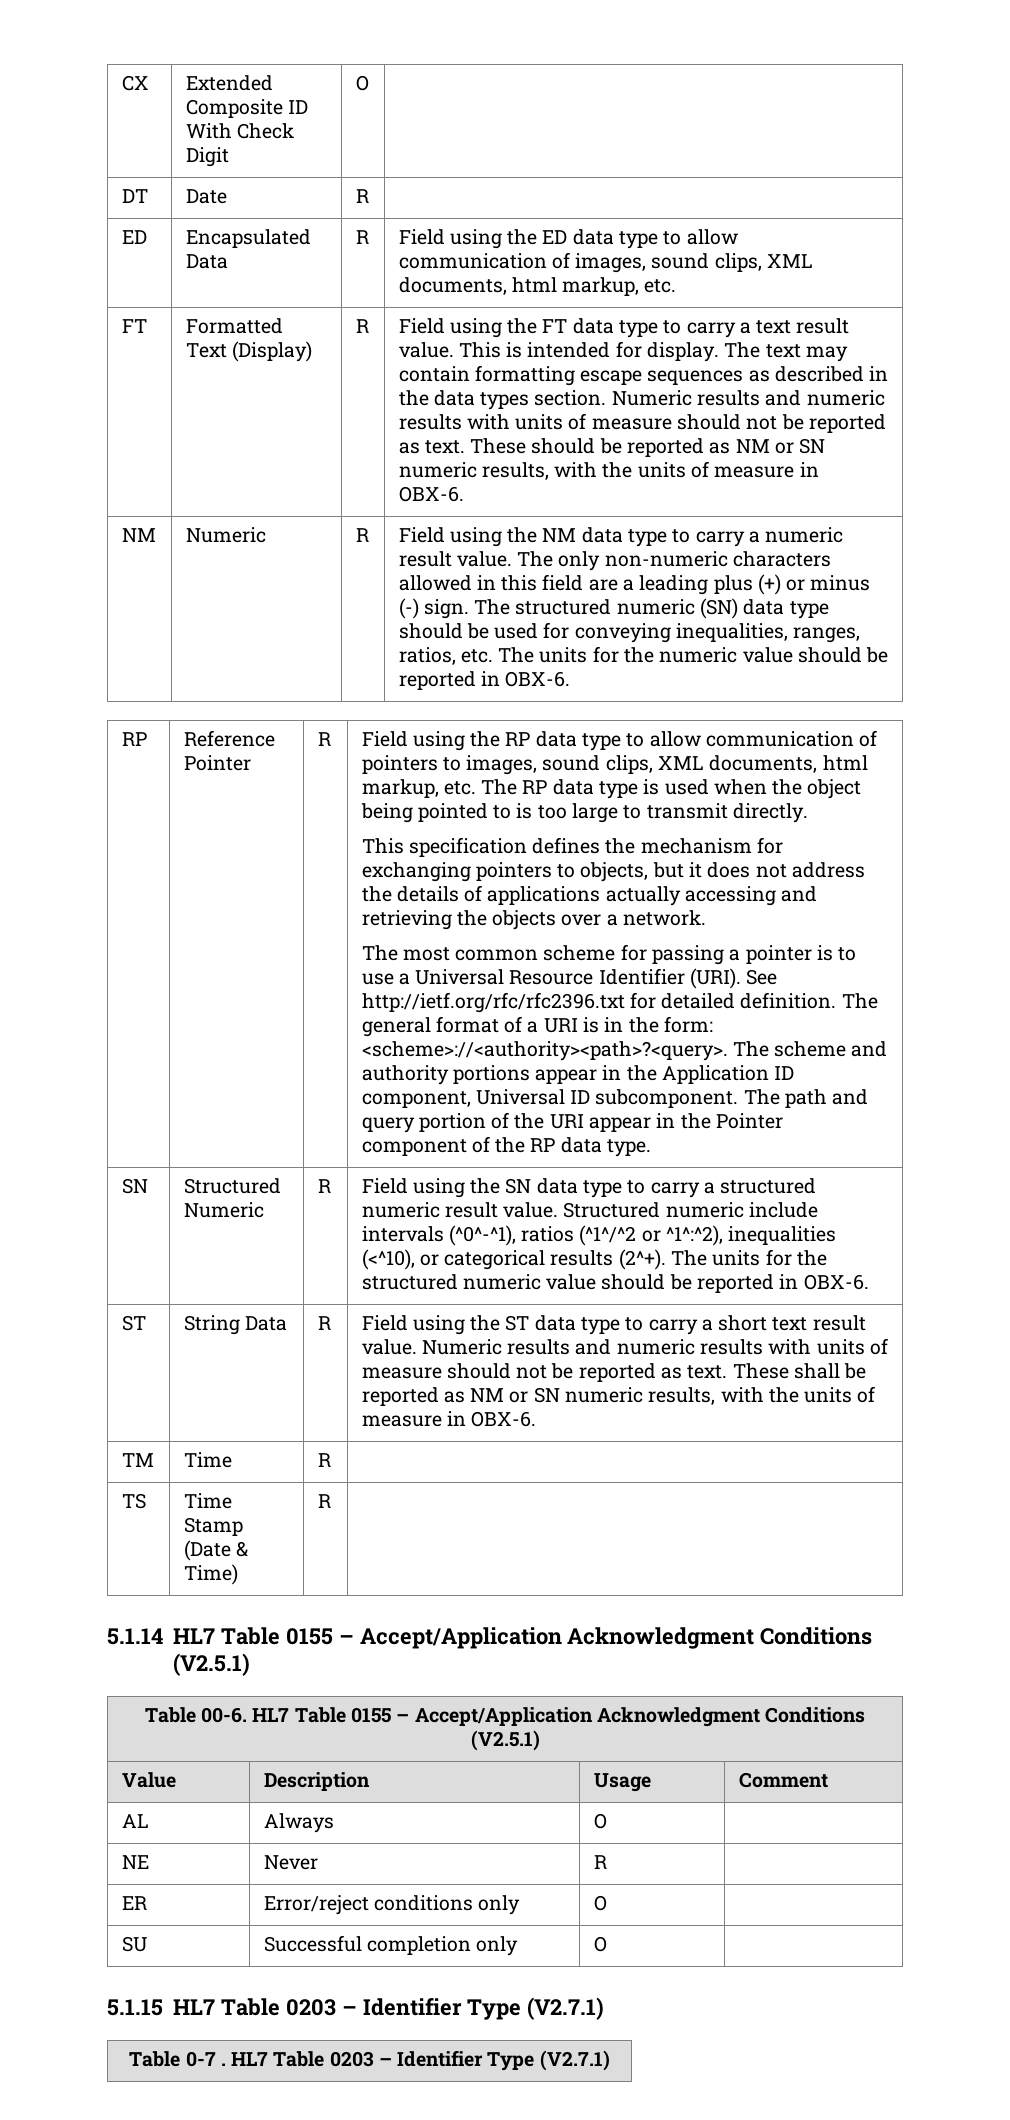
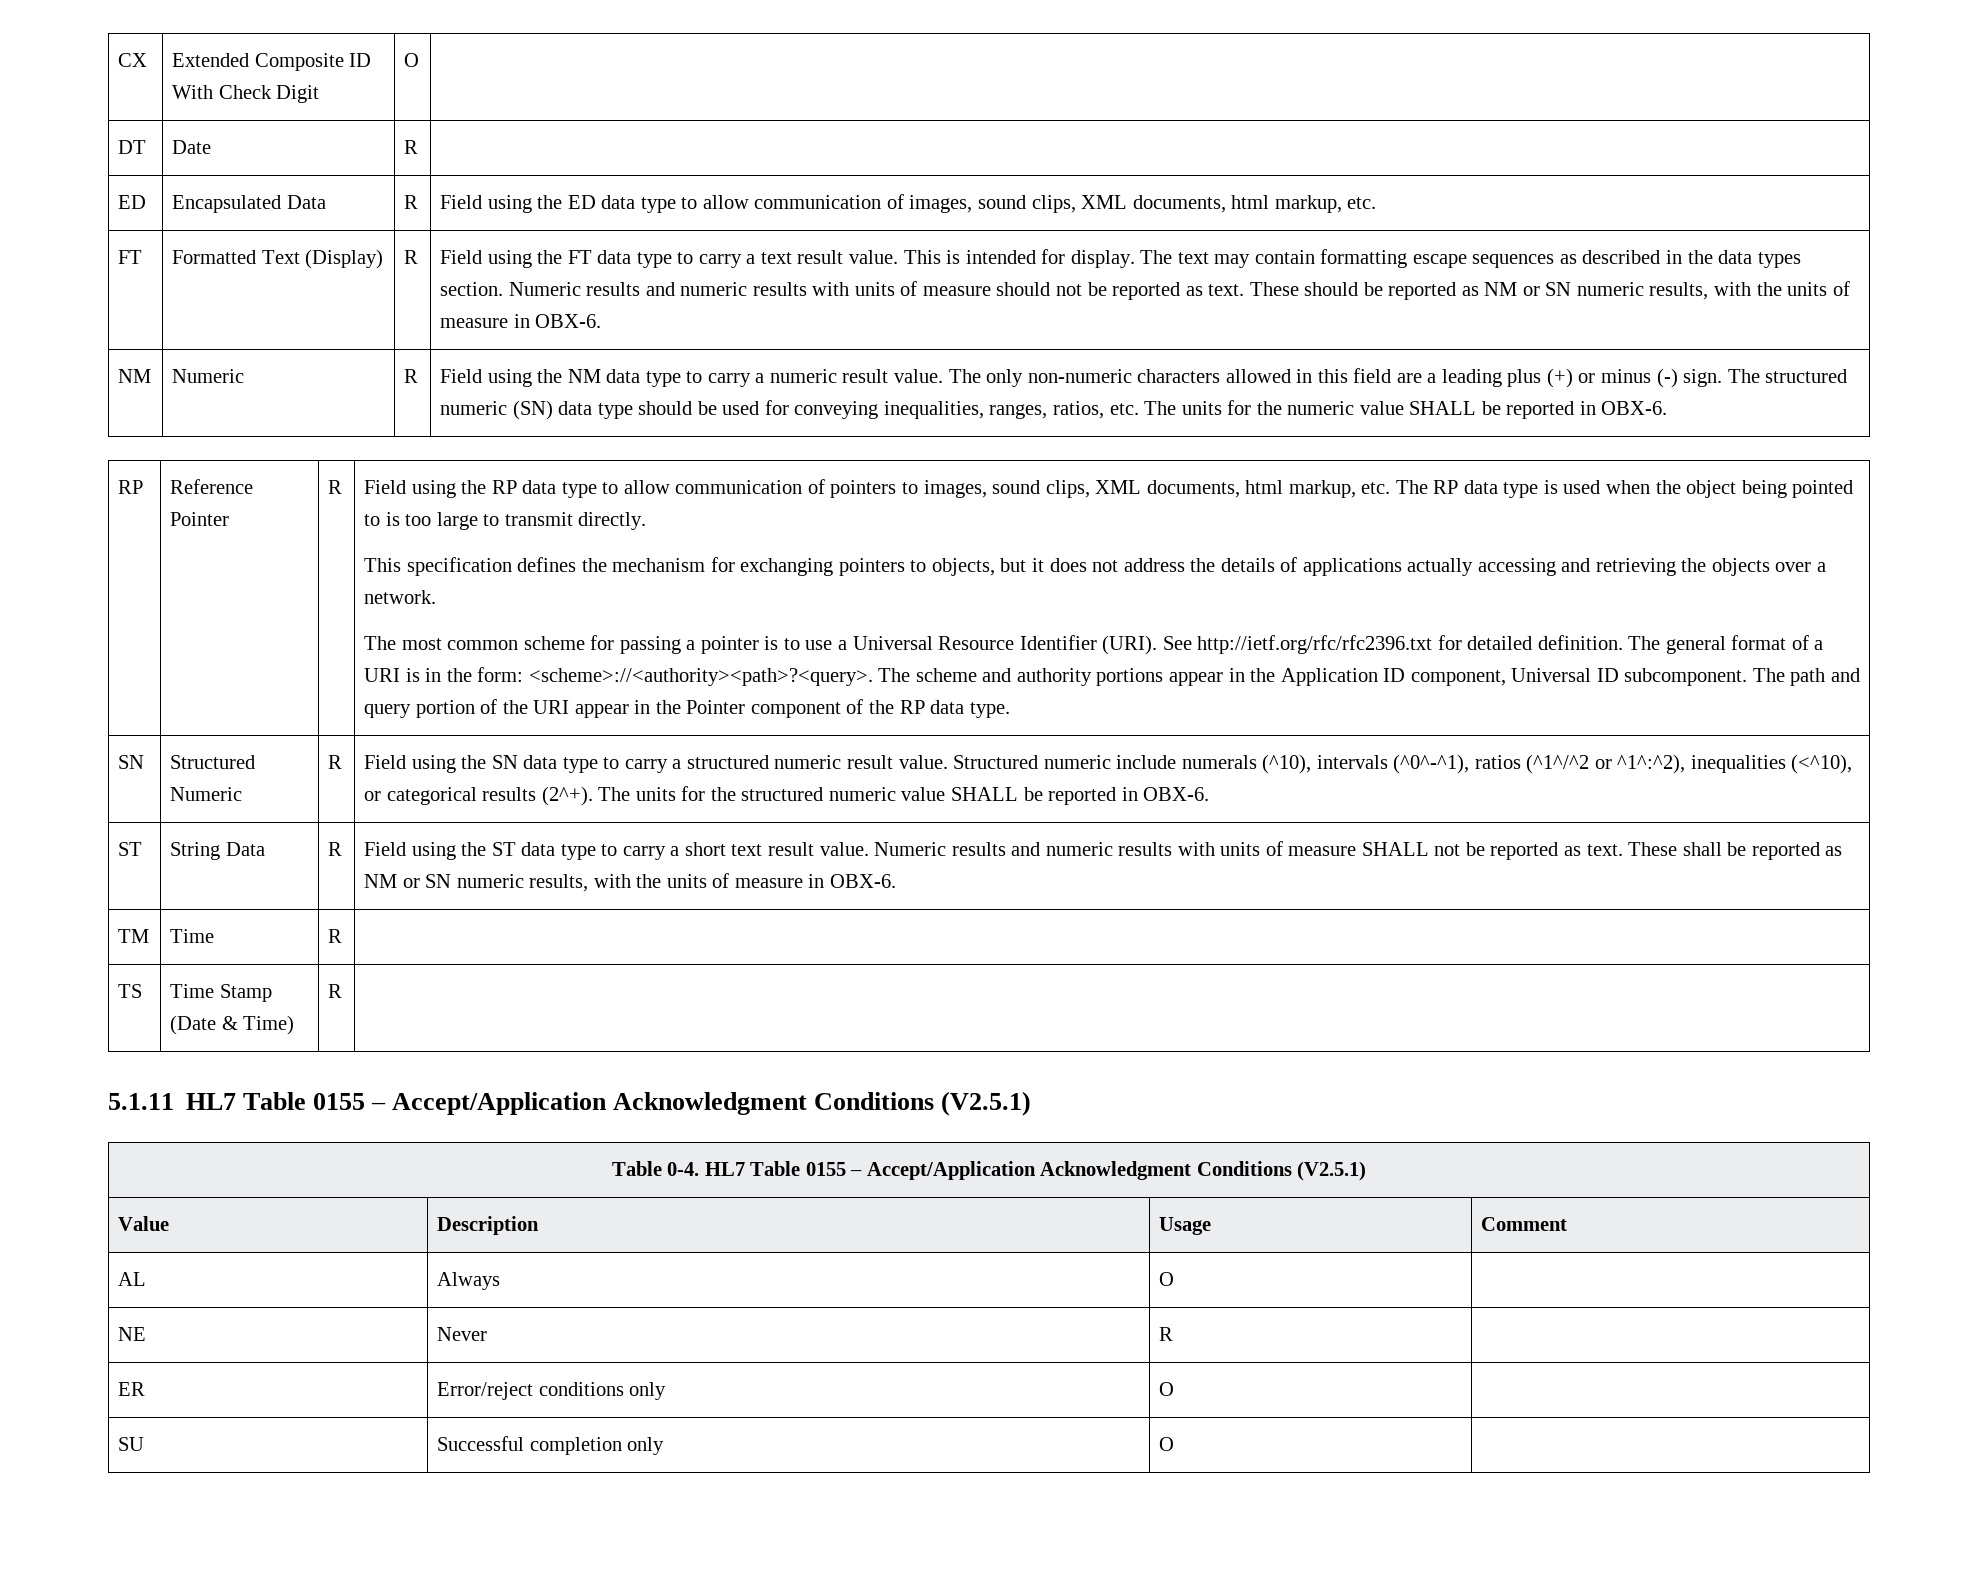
- The structured numeric (SN) data type should be used for conveying inequalities, ranges, ratios, etc. The units for the numeric value should be reported in OBX-6.
+ The structured numeric (SN) data type should be used for conveying inequalities, ranges, ratios, etc. The units for the numeric value SHALL be reported in OBX-6.
- Structured numeric include intervals (^0^-^1), ratios (^1^/^2 or ^1^:^2), inequalities (<^10), or categorical results (2^+).
+ Structured numeric include numerals (^10), intervals (^0^-^1), ratios (^1^/^2 or ^1^:^2), inequalities (<^10), or categorical results (2^+).
- The units for the structured numeric value should be reported in OBX-6.
+ The units for the structured numeric value SHALL be reported in OBX-6.
- Field using the ST data type to carry a short text result value. Numeric results and numeric results with units of measure should not be reported as text.
+ Field using the ST data type to carry a short text result value. Numeric results and numeric results with units of measure SHALL not be reported as text.
- 5.1.14 HL7 Table 0155 – Accept/Application Acknowledgment Conditions (V2.5.1)
+ 5.1.11 HL7 Table 0155 – Accept/Application Acknowledgment Conditions (V2.5.1)
- Table 00-6. HL7 Table 0155 – Accept/Application Acknowledgment Conditions (V2.5.1)
+ Table 0-4. HL7 Table 0155 – Accept/Application Acknowledgment Conditions (V2.5.1)
- 5.1.15 HL7 Table 0203 – Identifier Type (V2.7.1)
- Table 0-7 . HL7 Table 0203 – Identifier Type (V2.7.1)

